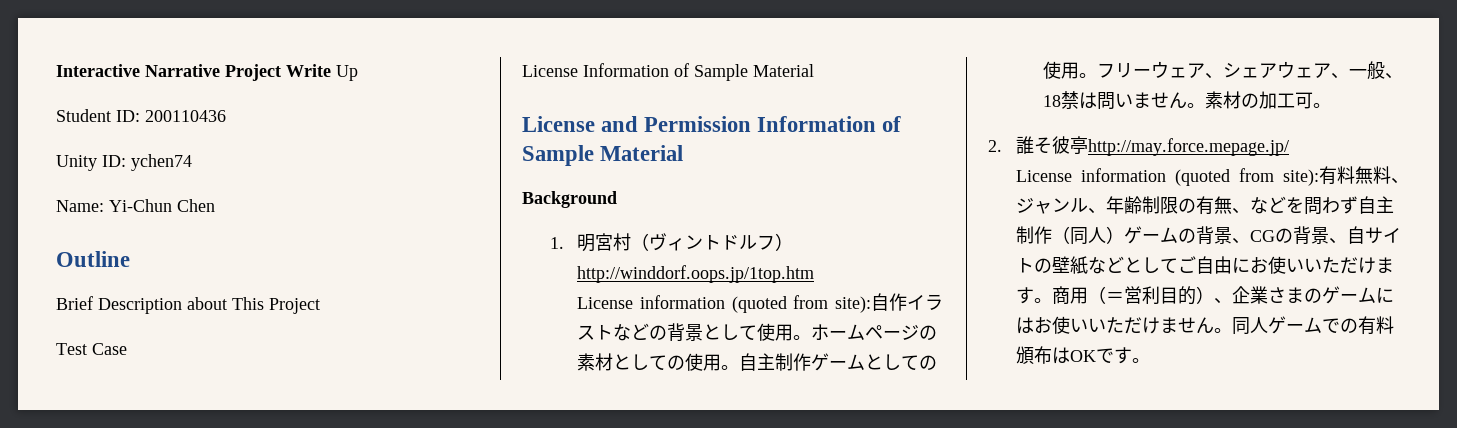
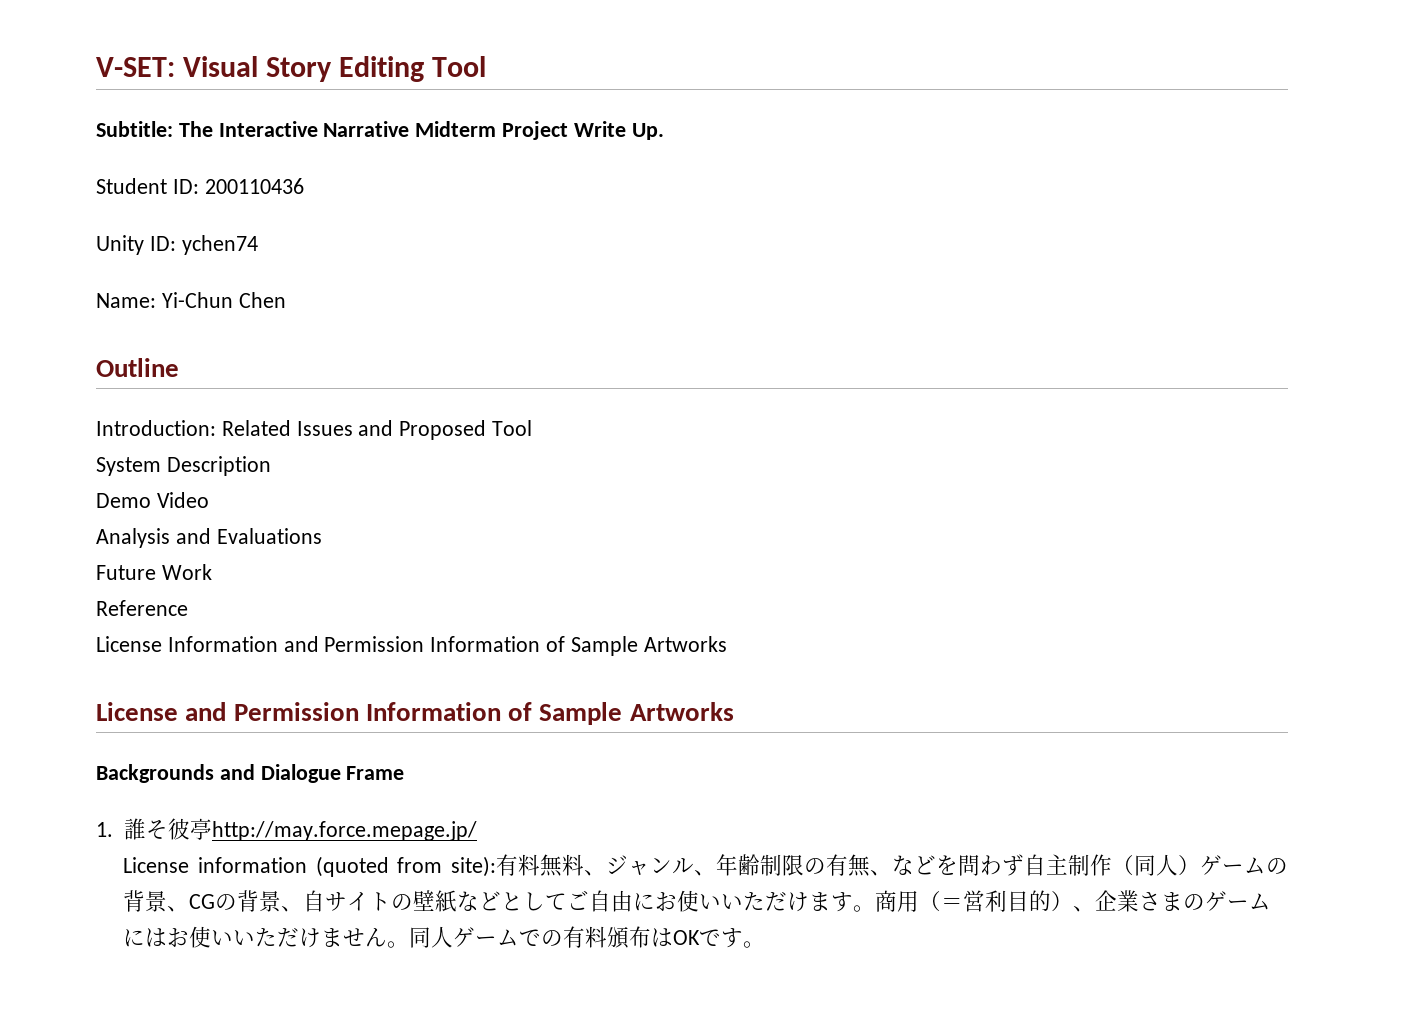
- Interactive Narrative Project Write Up
+ V-SET: Visual Story Editing Tool
+ Subtitle: The Interactive Narrative Midterm Project Write Up.
- Brief Description about This Project
- Test Case
+ Introduction: Related Issues and Proposed Tool
+ System Description
+ Demo Video
+ Analysis and Evaluations
+ Future Work
+ Reference
- License Information of Sample Material
+ License Information and Permission Information of Sample Artworks
- License and Permission Information of Sample Material
- Background
- 1.明宮村（ヴィントドルフ）http://winddorf.oops.jp/1top.htm
- License information (quoted from site):自作イラストなどの背景として使用。ホームページの素材としての使用。自主制作ゲームとしての使用。フリーウェア、シェアウェア、一般、18禁は問いません。素材の加工可。
- 2.誰そ彼亭http://may.force.mepage.jp/
+ License and Permission Information of Sample Artworks
+ Backgrounds and Dialogue Frame
+ 1.誰そ彼亭http://may.force.mepage.jp/

